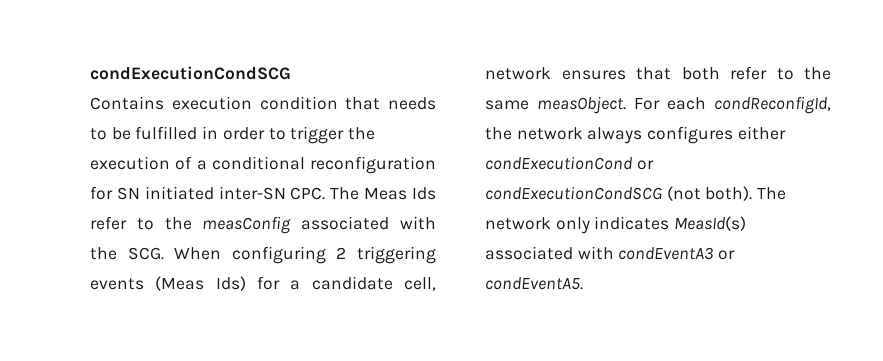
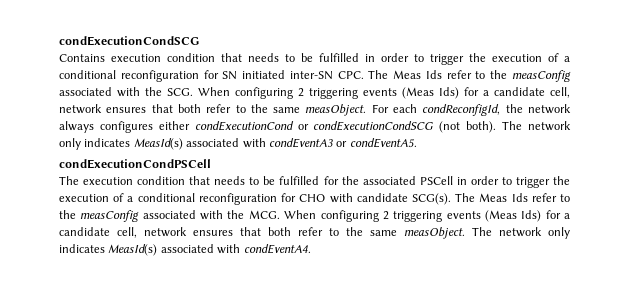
+ condExecutionCondPSCell
+ The execution condition that needs to be fulfilled for the associated PSCell in order to trigger the execution of a conditional reconfiguration for CHO with candidate SCG(s). The Meas Ids refer to the measConfig associated with the MCG. When configuring 2 triggering events (Meas Ids) for a candidate cell, network ensures that both refer to the same measObject. The network only indicates MeasId(s) associated with condEventA4.

